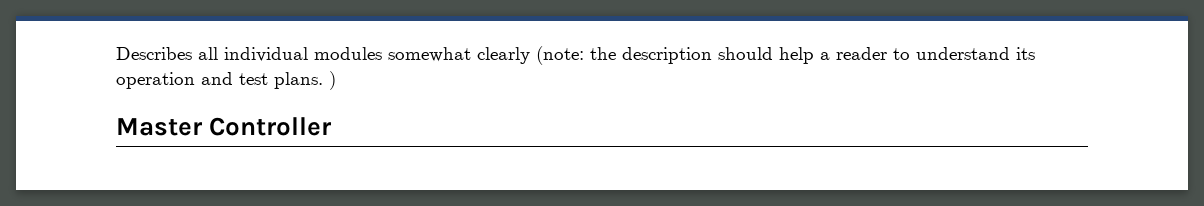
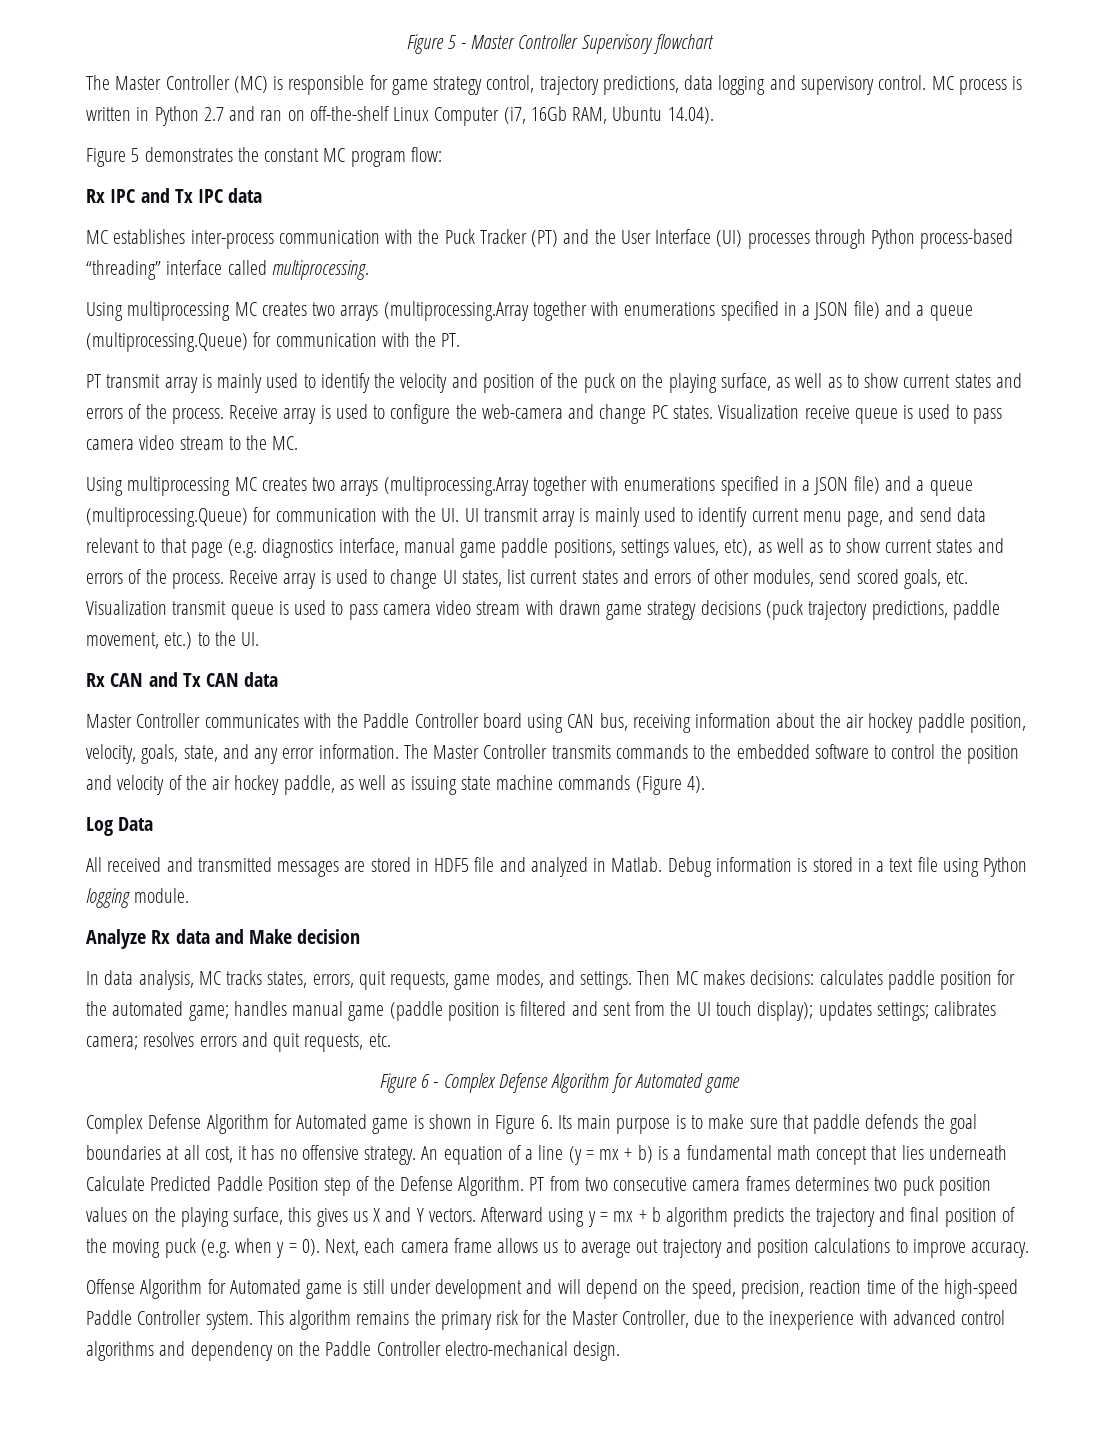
- Describes all individual modules somewhat clearly (note: the description should help a reader to understand its operation and test plans. )
- Master Controller
+ Figure 5 - Master Controller Supervisory flowchart
+ The Master Controller (MC) is responsible for game strategy control, trajectory predictions, data logging and supervisory control. MC process is written in Python 2.7 and ran on off-the-shelf Linux Computer (i7, 16Gb RAM, Ubuntu 14.04).
+ Figure 5 demonstrates the constant MC program flow:
+ Rx IPC and Tx IPC data
+ MC establishes inter-process communication with the Puck Tracker (PT) and the User Interface (UI) processes through Python process-based “threading” interface called multiprocessing.
+ Using multiprocessing MC creates two arrays (multiprocessing.Array together with enumerations specified in a JSON file) and a queue (multiprocessing.Queue) for communication with the PT.
+ PT transmit array is mainly used to identify the velocity and position of the puck on the playing surface, as well as to show current states and errors of the process. Receive array is used to configure the web-camera and change PC states. Visualization receive queue is used to pass camera video stream to the MC.
+ Using multiprocessing MC creates two arrays (multiprocessing.Array together with enumerations specified in a JSON file) and a queue (multiprocessing.Queue) for communication with the UI. UI transmit array is mainly used to identify current menu page, and send data relevant to that page (e.g. diagnostics interface, manual game paddle positions, settings values, etc), as well as to show current states and errors of the process. Receive array is used to change UI states, list current states and errors of other modules, send scored goals, etc. Visualization transmit queue is used to pass camera video stream with drawn game strategy decisions (puck trajectory predictions, paddle movement, etc.) to the UI.
+ Rx CAN and Tx CAN data
+ Master Controller communicates with the Paddle Controller board using CAN bus, receiving information about the air hockey paddle position, velocity, goals, state, and any error information. The Master Controller transmits commands to the embedded software to control the position and velocity of the air hockey paddle, as well as issuing state machine commands (Figure 4).
+ Log Data
+ All received and transmitted messages are stored in HDF5 file and analyzed in Matlab. Debug information is stored in a text file using Python logging module.
+ Analyze Rx data and Make decision
+ In data analysis, MC tracks states, errors, quit requests, game modes, and settings. Then MC makes decisions: calculates paddle position for the automated game; handles manual game (paddle position is filtered and sent from the UI touch display); updates settings; calibrates camera; resolves errors and quit requests, etc.
+ Figure 6 - Complex Defense Algorithm for Automated game
+ Complex Defense Algorithm for Automated game is shown in Figure 6. Its main purpose is to make sure that paddle defends the goal boundaries at all cost, it has no offensive strategy. An equation of a line (y = mx + b) is a fundamental math concept that lies underneath Calculate Predicted Paddle Position step of the Defense Algorithm. PT from two consecutive camera frames determines two puck position values on the playing surface, this gives us X and Y vectors. Afterward using y = mx + b algorithm predicts the trajectory and final position of the moving puck (e.g. when y = 0). Next, each camera frame allows us to average out trajectory and position calculations to improve accuracy.
+ Offense Algorithm for Automated game is still under development and will depend on the speed, precision, reaction time of the high-speed Paddle Controller system. This algorithm remains the primary risk for the Master Controller, due to the inexperience with advanced control algorithms and dependency on the Paddle Controller electro-mechanical design.

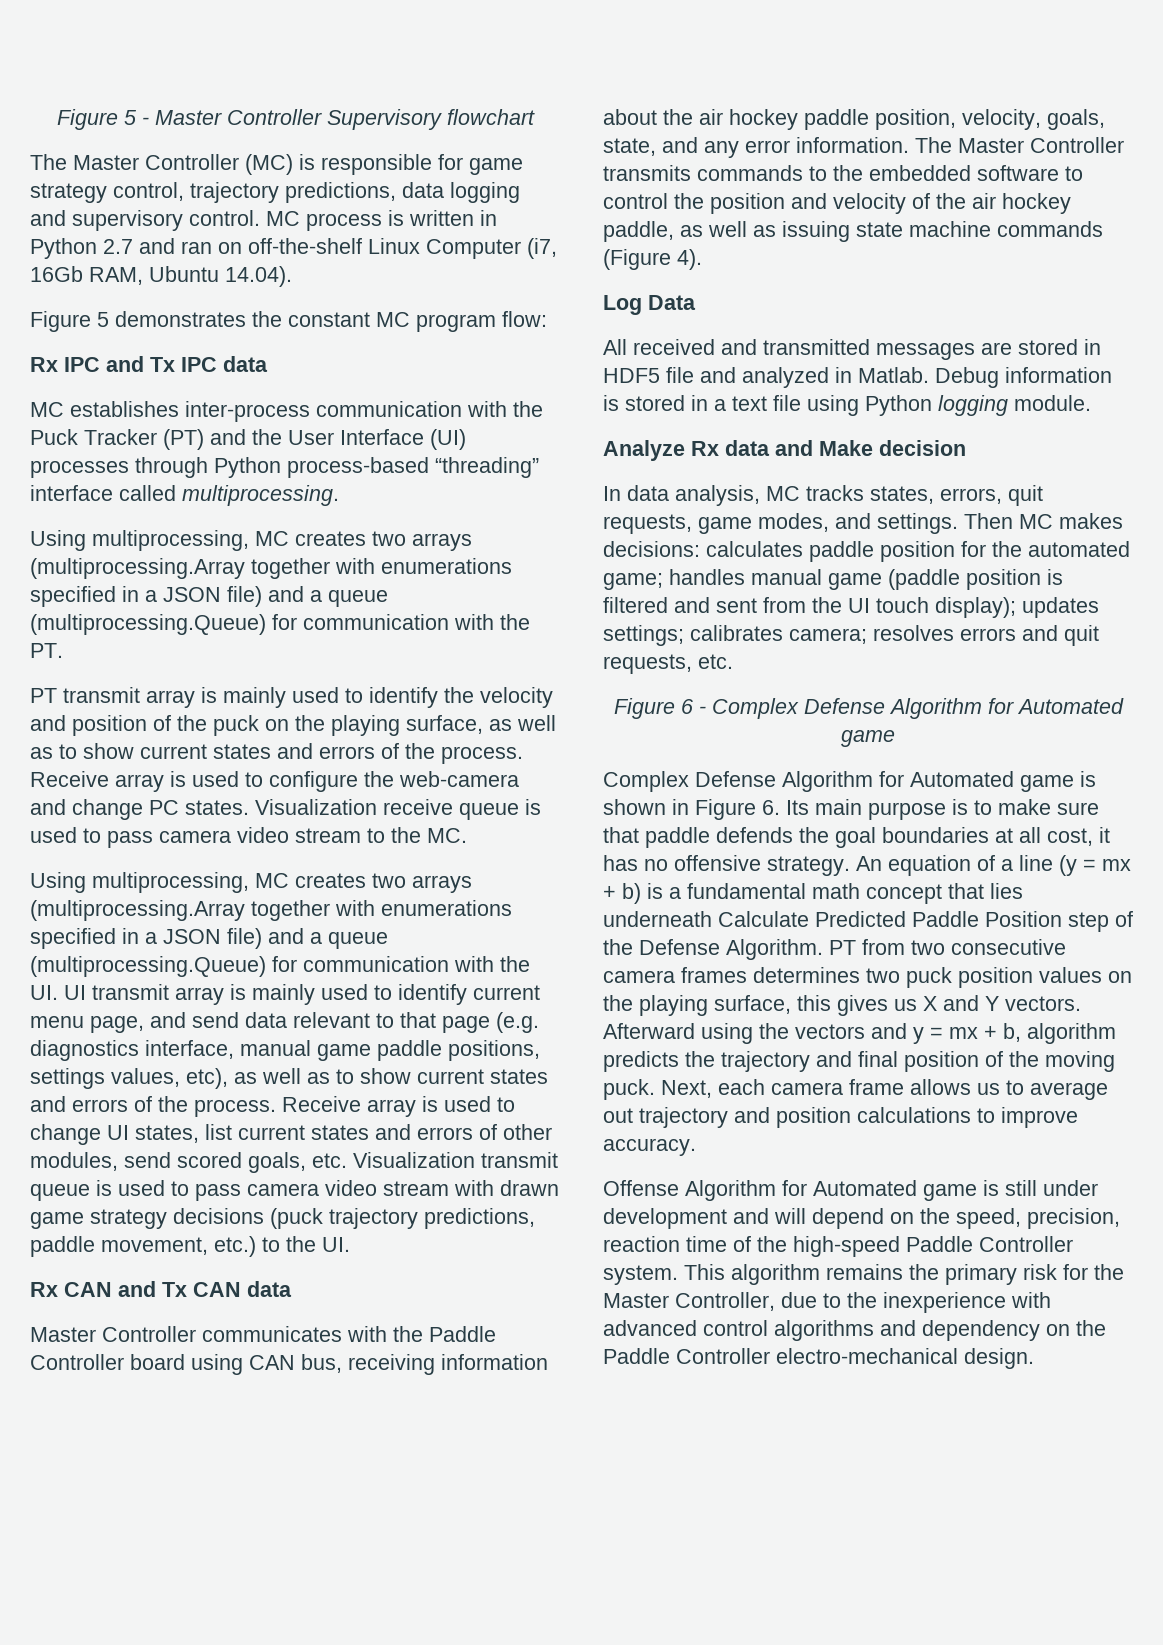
- Using multiprocessing MC creates two arrays (multiprocessing.Array together with enumerations specified in a JSON file) and a queue (multiprocessing.Queue) for communication with the PT.
+ Using multiprocessing, MC creates two arrays (multiprocessing.Array together with enumerations specified in a JSON file) and a queue (multiprocessing.Queue) for communication with the PT.
- Using multiprocessing MC creates two arrays (multiprocessing.Array together with enumerations specified in a JSON file) and a queue (multiprocessing.Queue) for communication with the UI. UI transmit array is mainly used to identify current menu page, and send data relevant to that page (e.g. diagnostics interface, manual game paddle positions, settings values, etc), as well as to show current states and errors of the process.
+ Using multiprocessing, MC creates two arrays (multiprocessing.Array together with enumerations specified in a JSON file) and a queue (multiprocessing.Queue) for communication with the UI. UI transmit array is mainly used to identify current menu page, and send data relevant to that page (e.g. diagnostics interface, manual game paddle positions, settings values, etc), as well as to show current states and errors of the process.
- Afterward using y = mx + b algorithm predicts the trajectory and final position of the moving puck (e.g. when y = 0).
+ Afterward using the vectors and y = mx + b, algorithm predicts the trajectory and final position of the moving puck.

